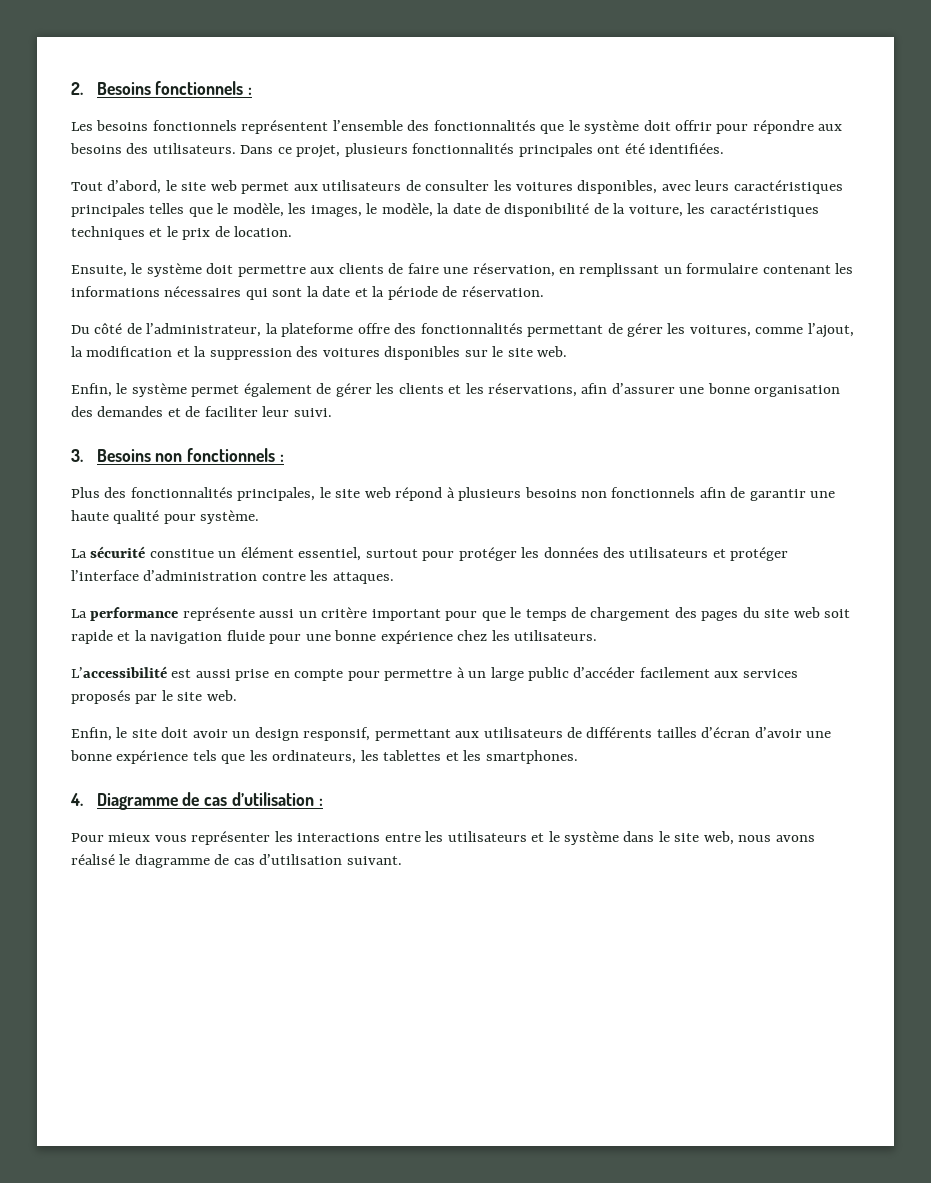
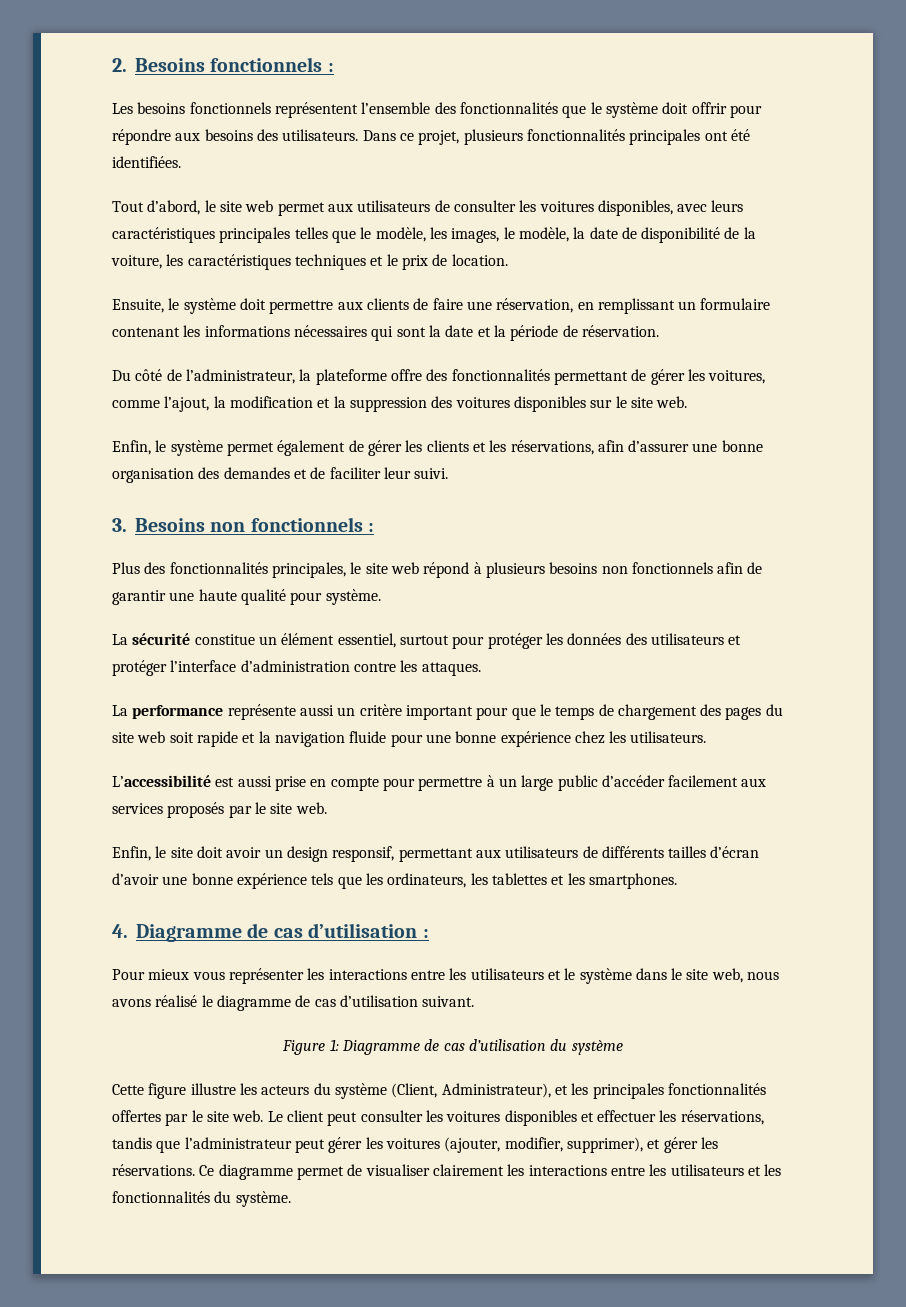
+ Figure 1: Diagramme de cas d’utilisation du système
+ Cette figure illustre les acteurs du système (Client, Administrateur), et les principales fonctionnalités offertes par le site web. Le client peut consulter les voitures disponibles et effectuer les réservations, tandis que l’administrateur peut gérer les voitures (ajouter, modifier, supprimer), et gérer les réservations. Ce diagramme permet de visualiser clairement les interactions entre les utilisateurs et les fonctionnalités du système.

